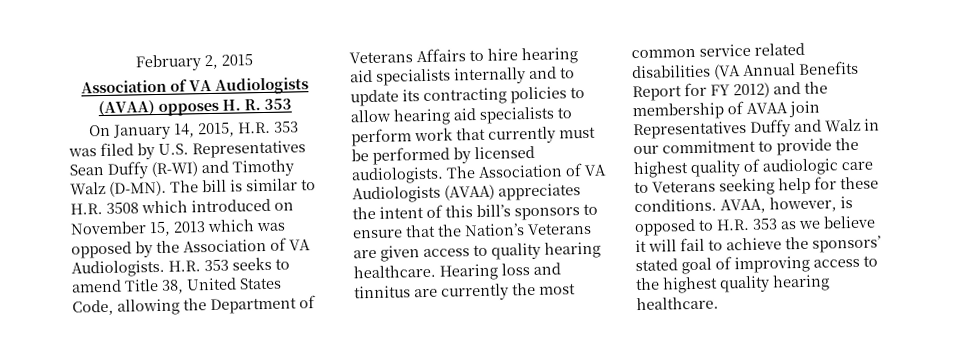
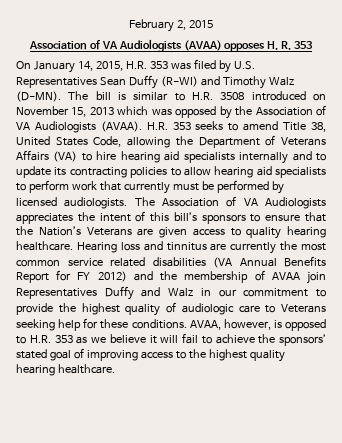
- The bill is similar to H.R. 3508 which introduced on November 15, 2013 which was opposed by the Association of VA Audiologists.
+ The bill is similar to H.R. 3508 introduced on November 15, 2013 which was opposed by the Association of VA Audiologists (AVAA).
- H.R. 353 seeks to amend Title 38, United States Code, allowing the Department of Veterans Affairs to hire hearing aid specialists internally and to update its contracting policies to allow hearing aid specialists to perform work that currently must be performed by licensed audiologists.
+ H.R. 353 seeks to amend Title 38, United States Code, allowing the Department of Veterans Affairs (VA) to hire hearing aid specialists internally and to update its contracting policies to allow hearing aid specialists to perform work that currently must be performed by licensed audiologists.
- The Association of VA Audiologists (AVAA) appreciates the intent of this bill’s sponsors to ensure that the Nation’s Veterans are given access to quality hearing healthcare.
+ The Association of VA Audiologists appreciates the intent of this bill’s sponsors to ensure that the Nation’s Veterans are given access to quality hearing healthcare.

